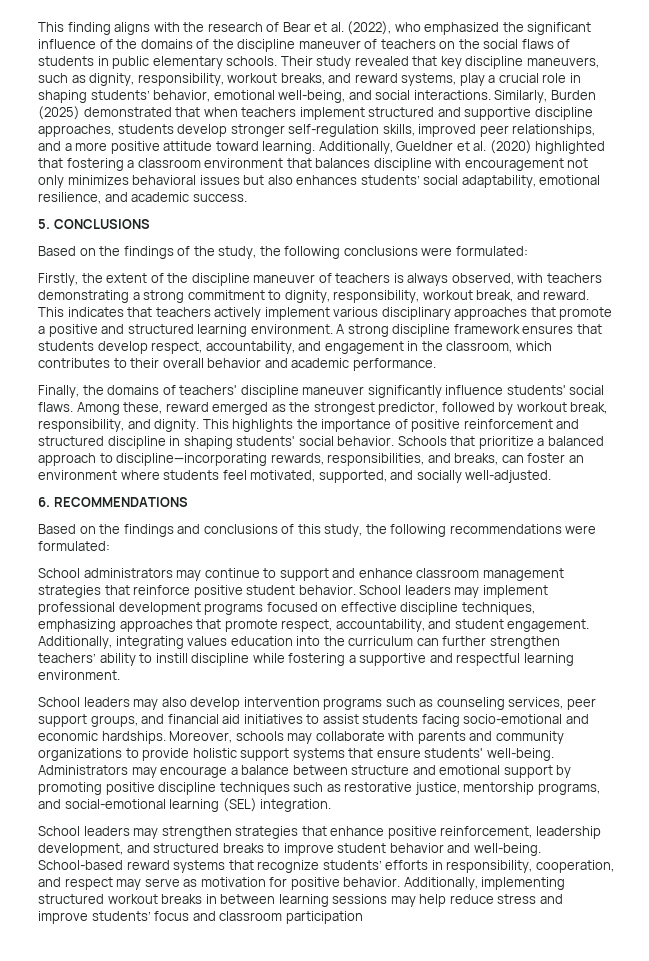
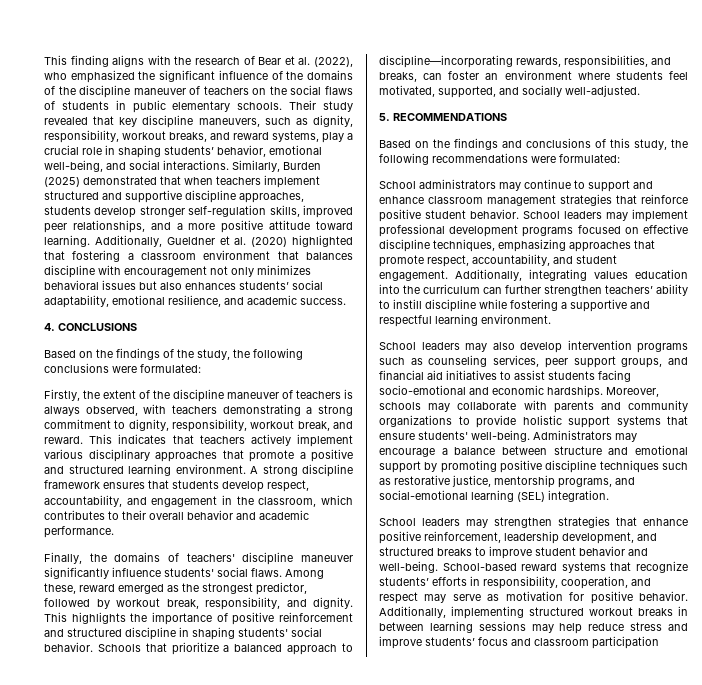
- 5. CONCLUSIONS
+ 4. CONCLUSIONS
- 6. RECOMMENDATIONS
+ 5. RECOMMENDATIONS

